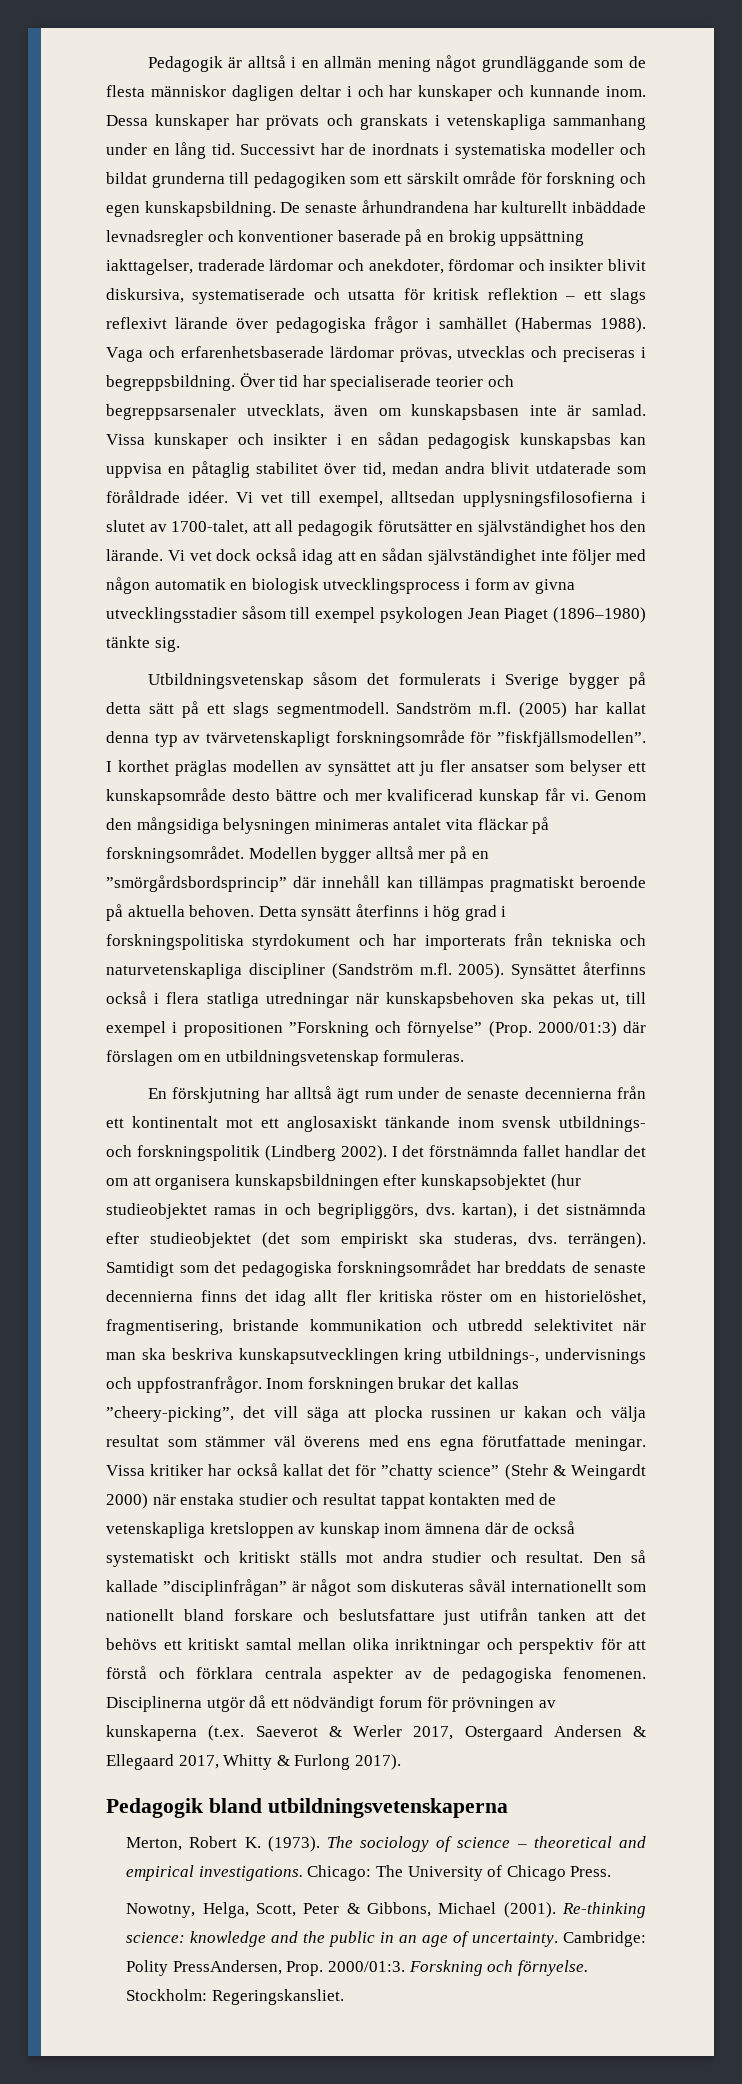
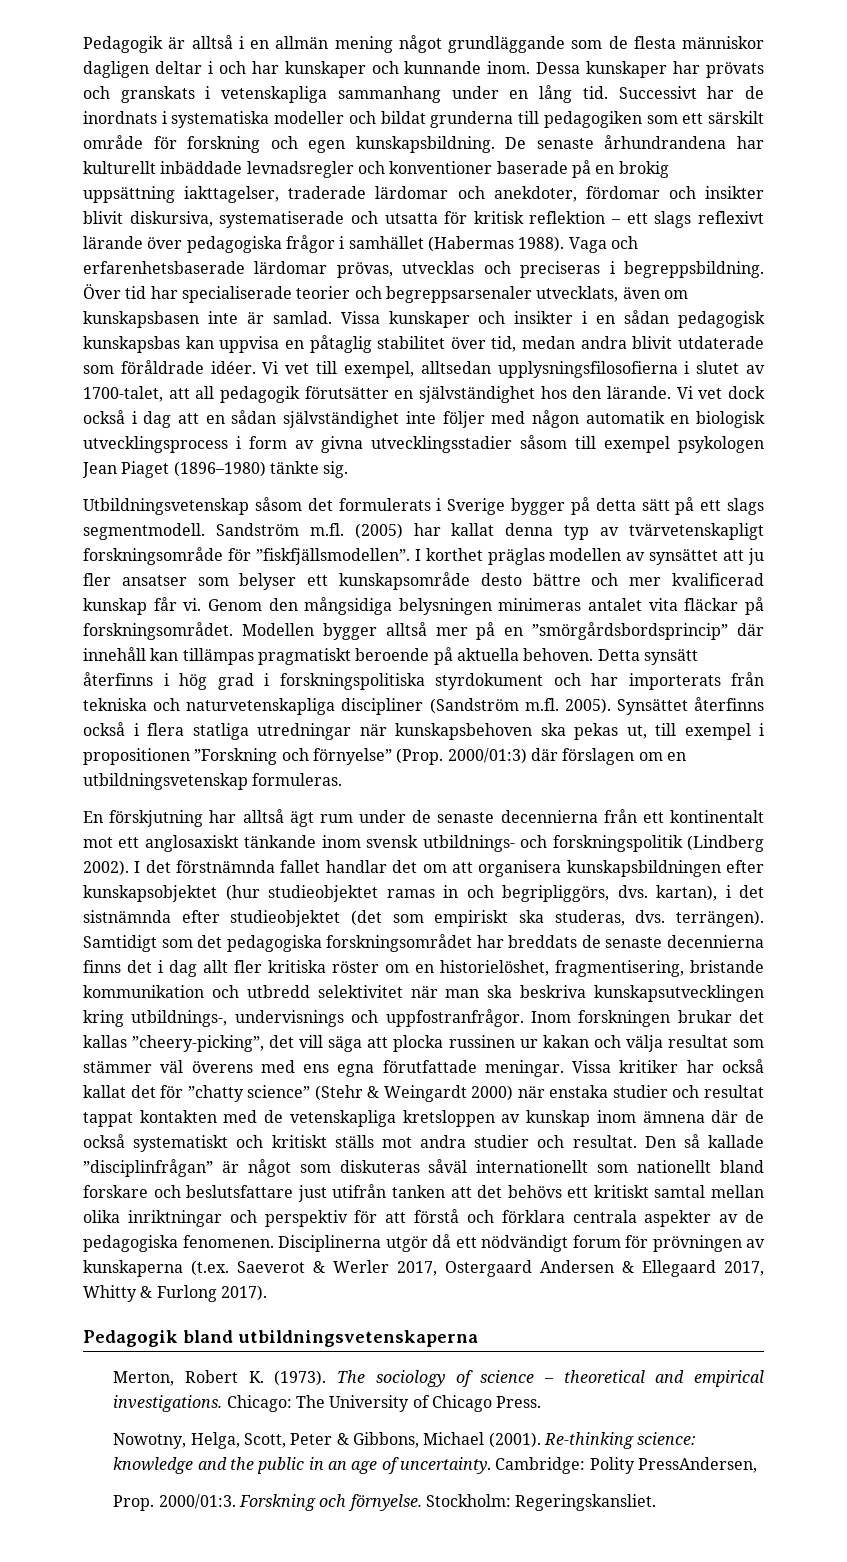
- Vi vet dock också idag att en sådan självständighet inte följer med någon automatik en biologisk utvecklingsprocess i form av givna utvecklingsstadier såsom till exempel psykologen Jean Piaget (1896–1980) tänkte sig.
+ Vi vet dock också i dag att en sådan självständighet inte följer med någon automatik en biologisk utvecklingsprocess i form av givna utvecklingsstadier såsom till exempel psykologen Jean Piaget (1896–1980) tänkte sig.
- Samtidigt som det pedagogiska forskningsområdet har breddats de senaste decennierna finns det idag allt fler kritiska röster om en historielöshet, fragmentisering, bristande kommunikation och utbredd selektivitet när man ska beskriva kunskapsutvecklingen kring utbildnings-, undervisnings och uppfostranfrågor.
+ Samtidigt som det pedagogiska forskningsområdet har breddats de senaste decennierna finns det i dag allt fler kritiska röster om en historielöshet, fragmentisering, bristande kommunikation och utbredd selektivitet när man ska beskriva kunskapsutvecklingen kring utbildnings-, undervisnings och uppfostranfrågor.
- Cambridge: Polity PressAndersen, Prop.
+ Cambridge: Polity PressAndersen,
+ Prop.

